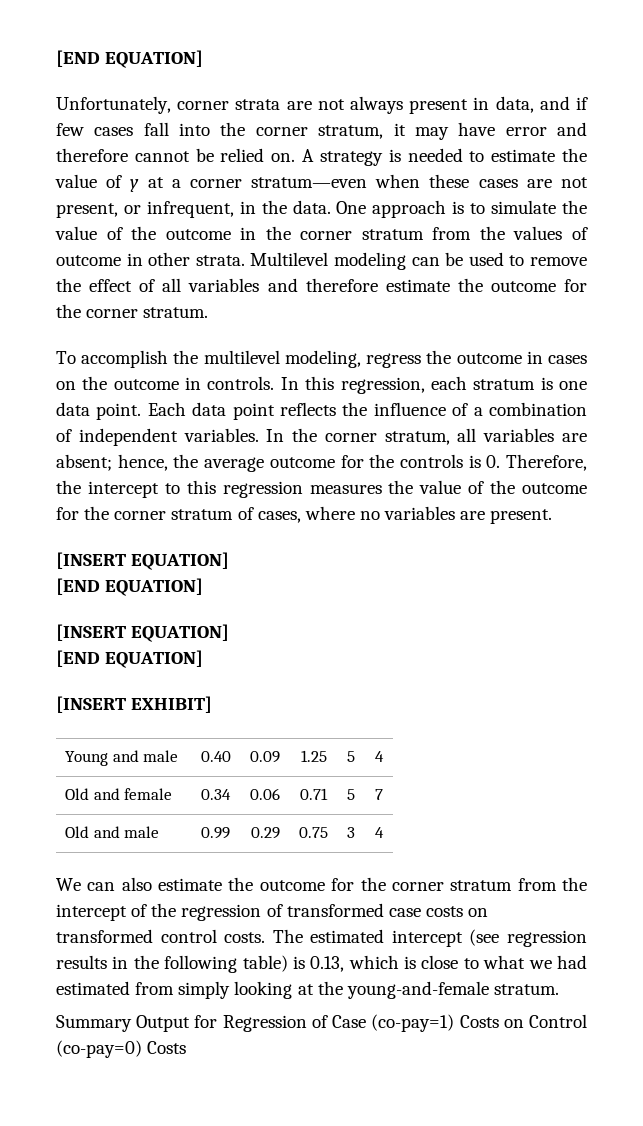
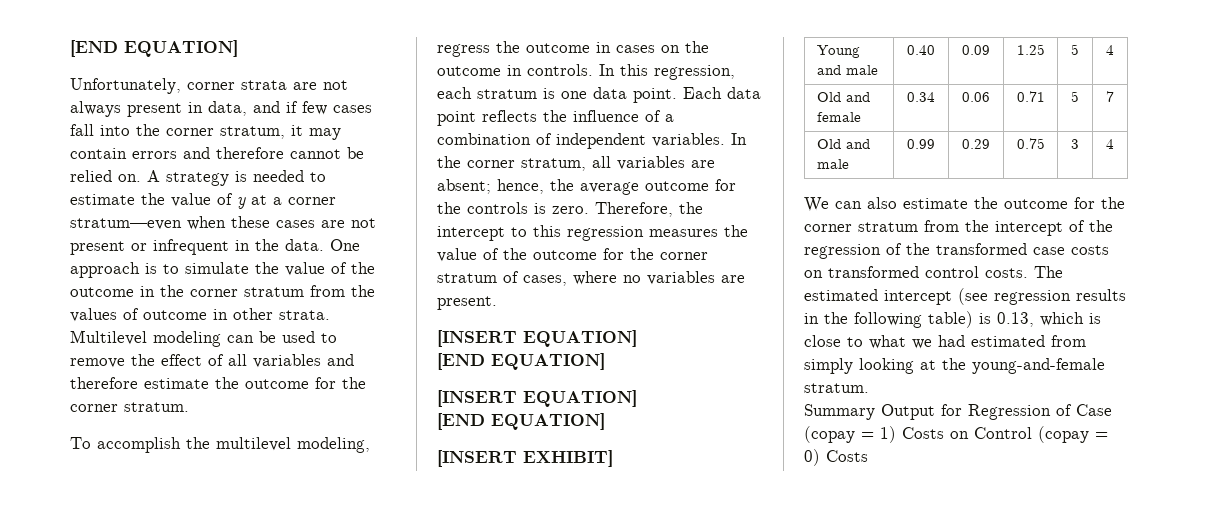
- Unfortunately, corner strata are not always present in data, and if few cases fall into the corner stratum, it may have error and therefore cannot be relied on.
+ Unfortunately, corner strata are not always present in data, and if few cases fall into the corner stratum, it may contain errors and therefore cannot be relied on.
- A strategy is needed to estimate the value of y at a corner stratum—even when these cases are not present, or infrequent, in the data.
+ A strategy is needed to estimate the value of y at a corner stratum—even when these cases are not present or infrequent in the data.
- In the corner stratum, all variables are absent; hence, the average outcome for the controls is 0. Therefore, the intercept to this regression measures the value of the outcome for the corner stratum of cases, where no variables are present.
+ In the corner stratum, all variables are absent; hence, the average outcome for the controls is zero. Therefore, the intercept to this regression measures the value of the outcome for the corner stratum of cases, where no variables are present.
- We can also estimate the outcome for the corner stratum from the intercept of the regression of transformed case costs on transformed control costs.
+ We can also estimate the outcome for the corner stratum from the intercept of the regression of the transformed case costs on transformed control costs.
- Summary Output for Regression of Case (co-pay=1) Costs on Control (co-pay=0) Costs
+ Summary Output for Regression of Case (copay = 1) Costs on Control (copay = 0) Costs

